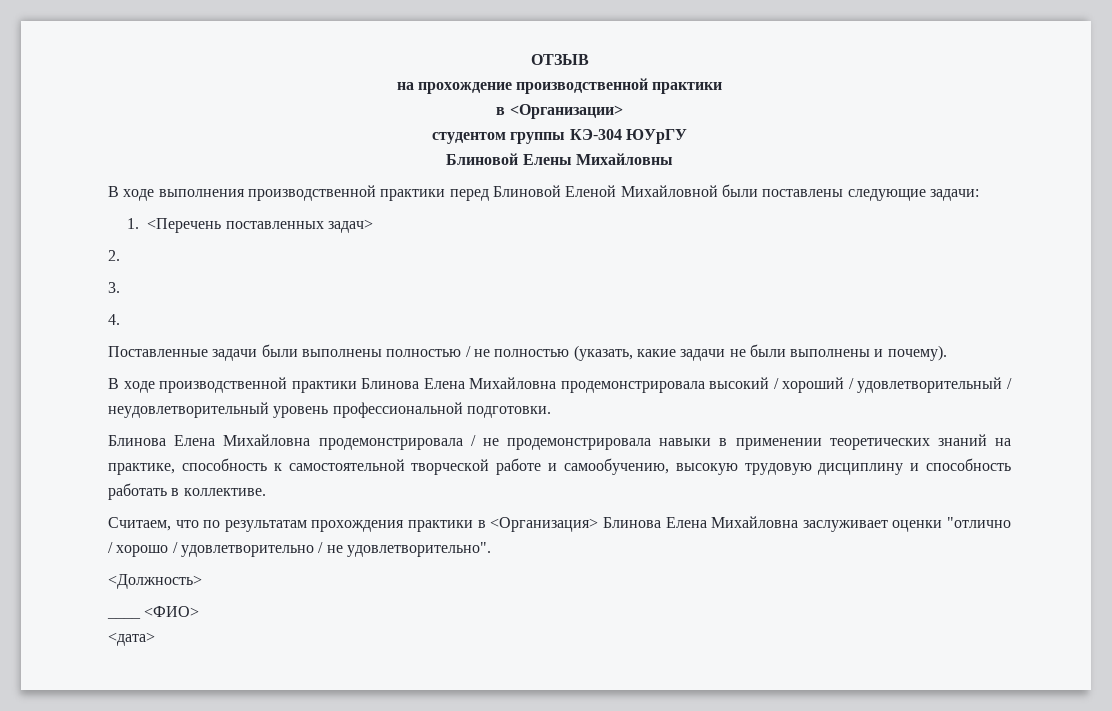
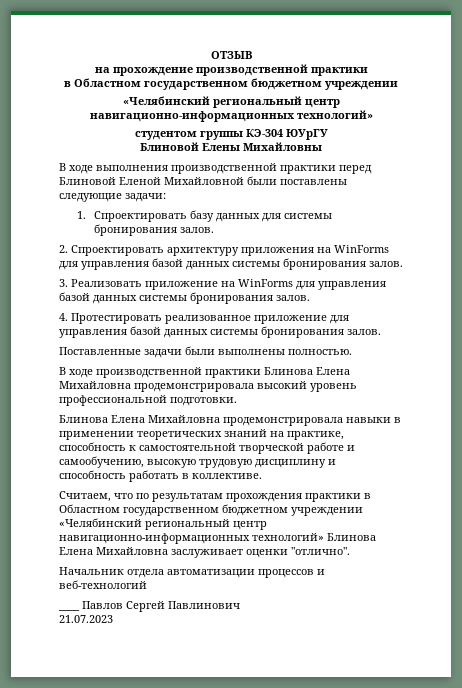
  на прохождение производственной практики
- в <Организации>
+ в Областном государственном бюджетном учреждении
+ «Челябинский региональный центр навигационно-информационных технологий»
- 1. <Перечень поставленных задач>
- 2.
- 3.
- 4.
- Поставленные задачи были выполнены полностью / не полностью (указать, какие задачи не были выполнены и почему).
+ 1. Спроектировать базу данных для системы бронирования залов.
+ 2. Спроектировать архитектуру приложения на WinForms для управления базой данных системы бронирования залов.
+ 3. Реализовать приложение на WinForms для управления базой данных системы бронирования залов.
+ 4. Протестировать реализованное приложение для управления базой данных системы бронирования залов.
+ Поставленные задачи были выполнены полностью.
- В ходе производственной практики Блинова Елена Михайловна продемонстрировала высокий / хороший / удовлетворительный / неудовлетворительный уровень профессиональной подготовки.
+ В ходе производственной практики Блинова Елена Михайловна продемонстрировала высокий уровень профессиональной подготовки.
- Блинова Елена Михайловна продемонстрировала / не продемонстрировала навыки в применении теоретических знаний на практике, способность к самостоятельной творческой работе и самообучению, высокую трудовую дисциплину и способность работать в коллективе.
+ Блинова Елена Михайловна продемонстрировала навыки в применении теоретических знаний на практике, способность к самостоятельной творческой работе и самообучению, высокую трудовую дисциплину и способность работать в коллективе.
- Считаем, что по результатам прохождения практики в <Организация> Блинова Елена Михайловна заслуживает оценки "отлично / хорошо / удовлетворительно / не удовлетворительно".
- <Должность>
- ____ <ФИО>
- <дата>
+ Считаем, что по результатам прохождения практики в Областном государственном бюджетном учреждении «Челябинский региональный центр навигационно-информационных технологий» Блинова Елена Михайловна заслуживает оценки "отлично".
+ Начальник отдела автоматизации процессов и веб-технологий
+ ____ Павлов Сергей Павлинович
+ 21.07.2023

